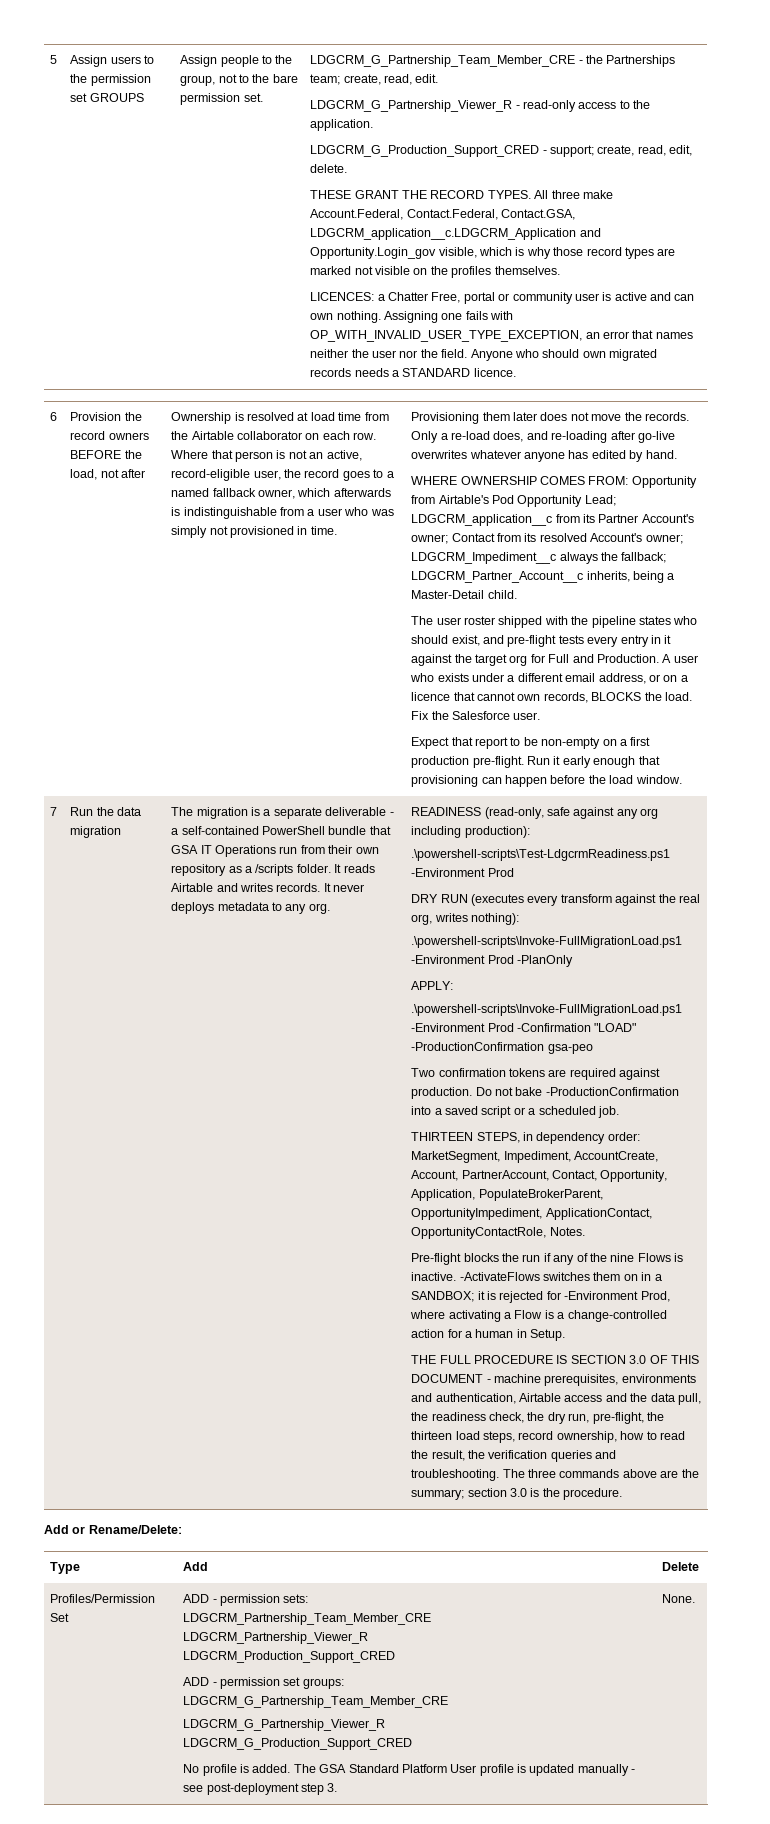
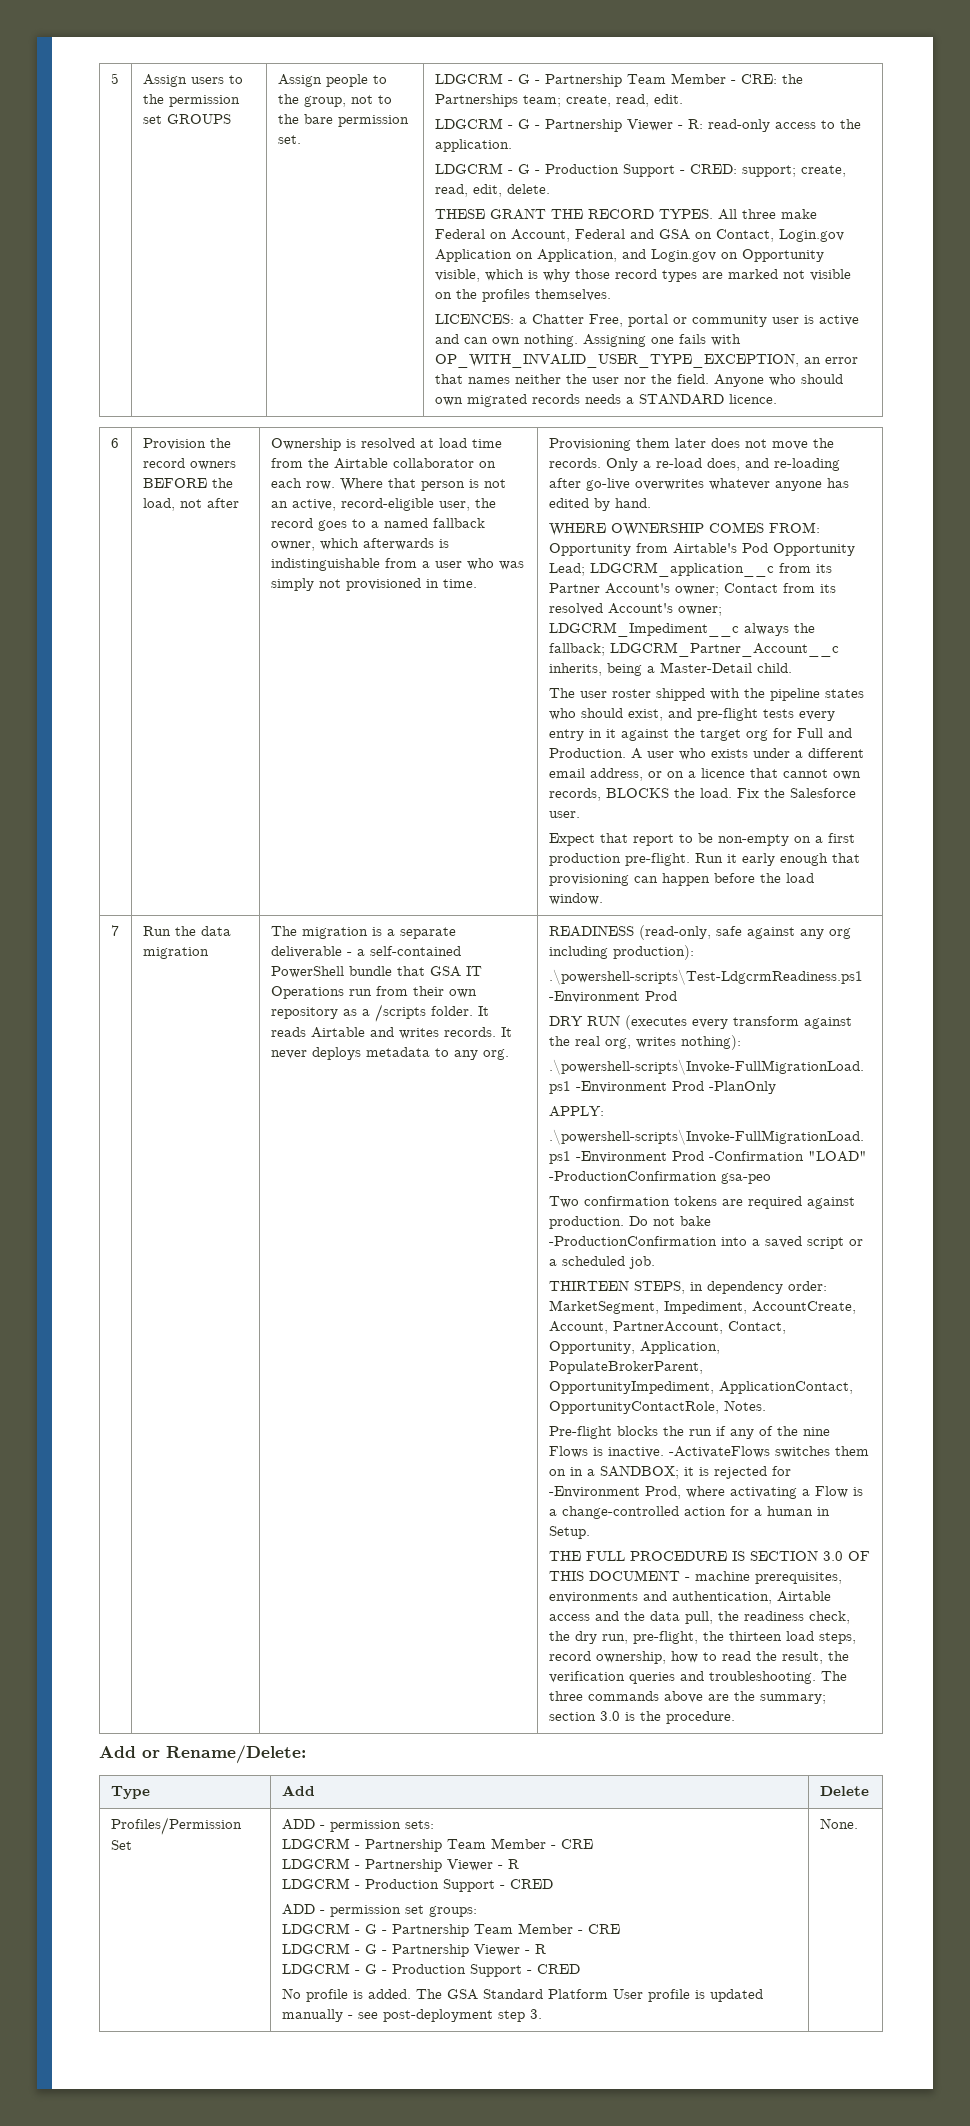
- LDGCRM_G_Partnership_Team_Member_CRE - the Partnerships team; create, read, edit.
+ LDGCRM - G - Partnership Team Member - CRE: the Partnerships team; create, read, edit.
- LDGCRM_G_Partnership_Viewer_R - read-only access to the application.
+ LDGCRM - G - Partnership Viewer - R: read-only access to the application.
- LDGCRM_G_Production_Support_CRED - support; create, read, edit, delete.
+ LDGCRM - G - Production Support - CRED: support; create, read, edit, delete.
- All three make Account.Federal, Contact.Federal, Contact.GSA, LDGCRM_application__c.LDGCRM_Application and Opportunity.Login_gov visible, which is why those record types are marked not visible on the profiles themselves.
+ All three make Federal on Account, Federal and GSA on Contact, Login.gov Application on Application, and Login.gov on Opportunity visible, which is why those record types are marked not visible on the profiles themselves.
- LDGCRM_Partnership_Team_Member_CRE
- LDGCRM_Partnership_Viewer_R
- LDGCRM_Production_Support_CRED
+ LDGCRM - Partnership Team Member - CRE
+ LDGCRM - Partnership Viewer - R
+ LDGCRM - Production Support - CRED
  ADD - permission set groups:
- LDGCRM_G_Partnership_Team_Member_CRE
- LDGCRM_G_Partnership_Viewer_R
- LDGCRM_G_Production_Support_CRED
+ LDGCRM - G - Partnership Team Member - CRE
+ LDGCRM - G - Partnership Viewer - R
+ LDGCRM - G - Production Support - CRED

